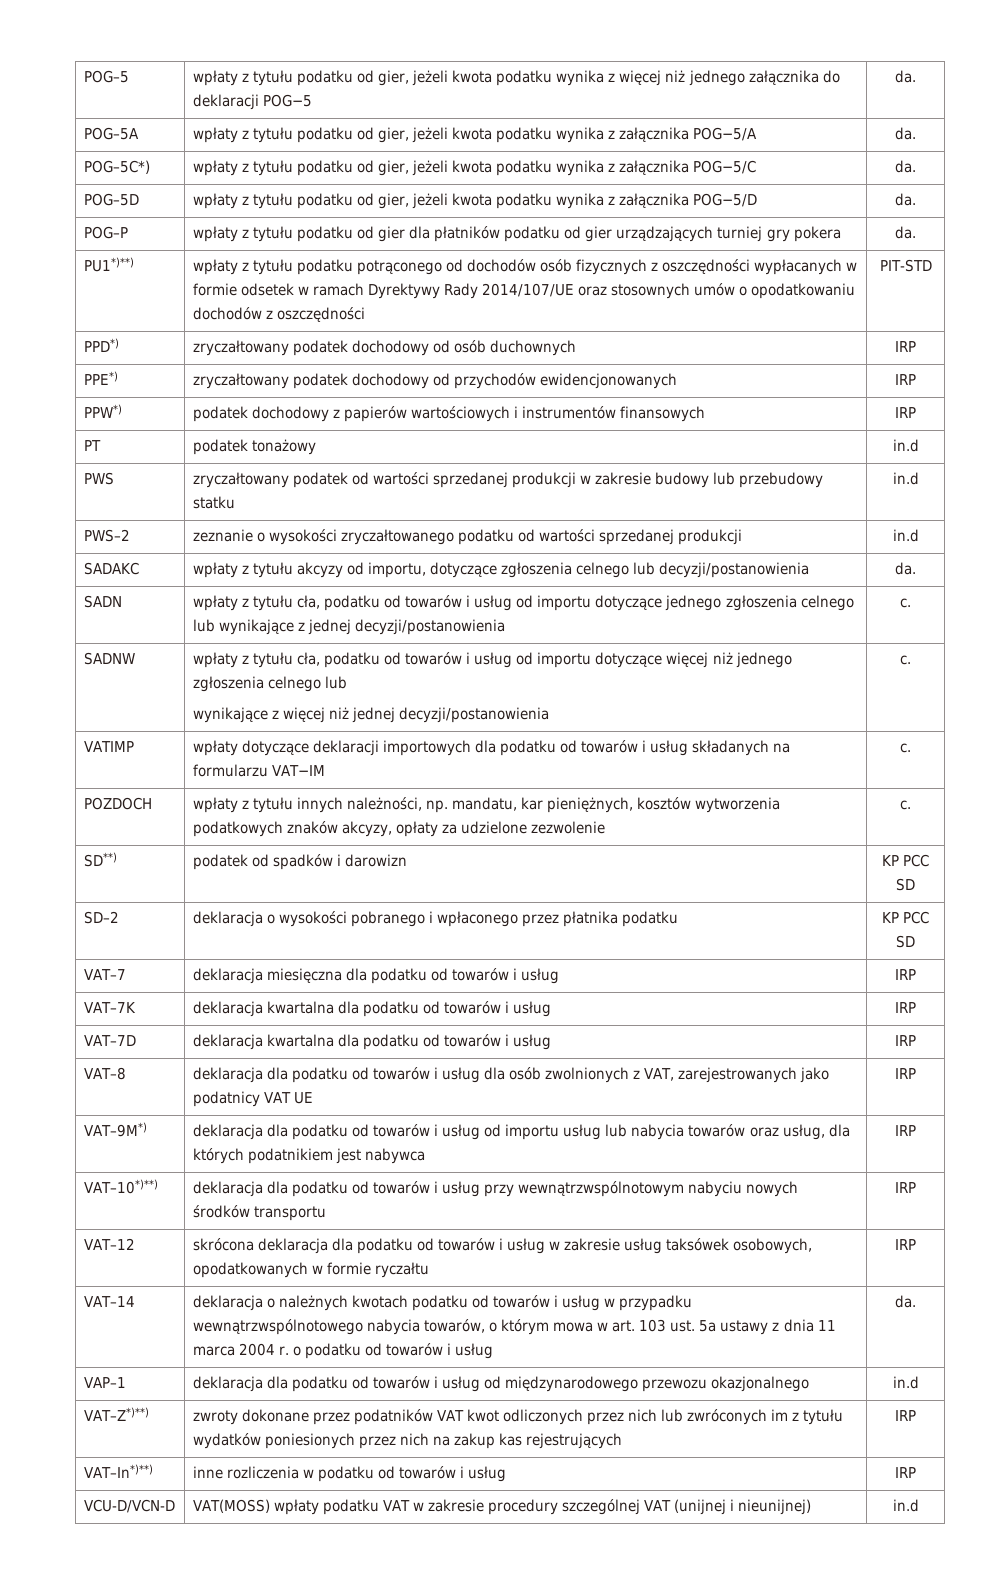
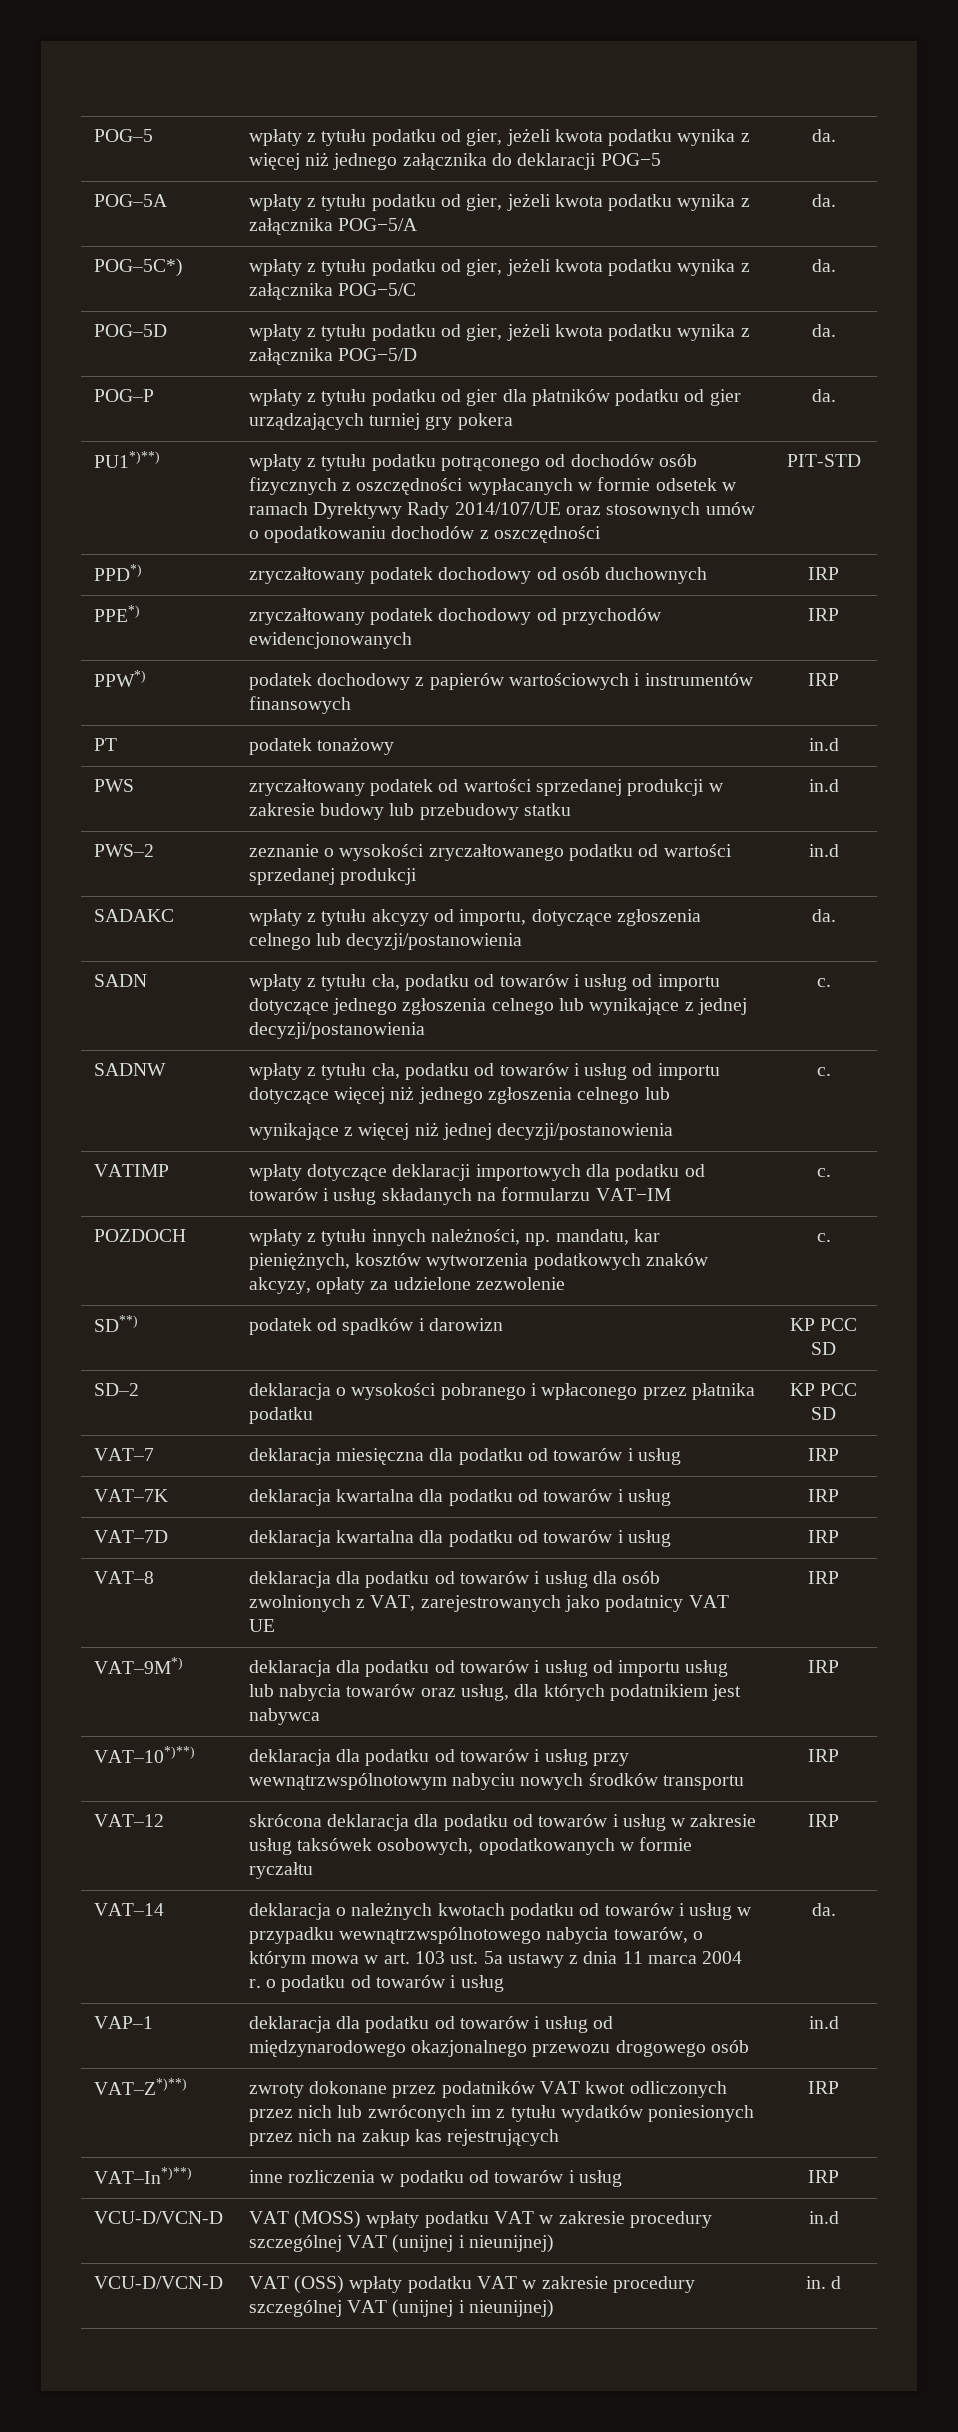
- VAP–1 | deklaracja dla podatku od towarów i usług od międzynarodowego przewozu okazjonalnego | in.d
+ VAP–1 | deklaracja dla podatku od towarów i usług od międzynarodowego okazjonalnego przewozu drogowego osób | in.d
- VCU-D/VCN-D | VAT(MOSS) wpłaty podatku VAT w zakresie procedury szczególnej VAT (unijnej i nieunijnej) | in.d
+ VCU-D/VCN-D | VAT (MOSS) wpłaty podatku VAT w zakresie procedury szczególnej VAT (unijnej i nieunijnej) | in.d
+ VCU-D/VCN-D | VAT (OSS) wpłaty podatku VAT w zakresie procedury szczególnej VAT (unijnej i nieunijnej) | in. d

